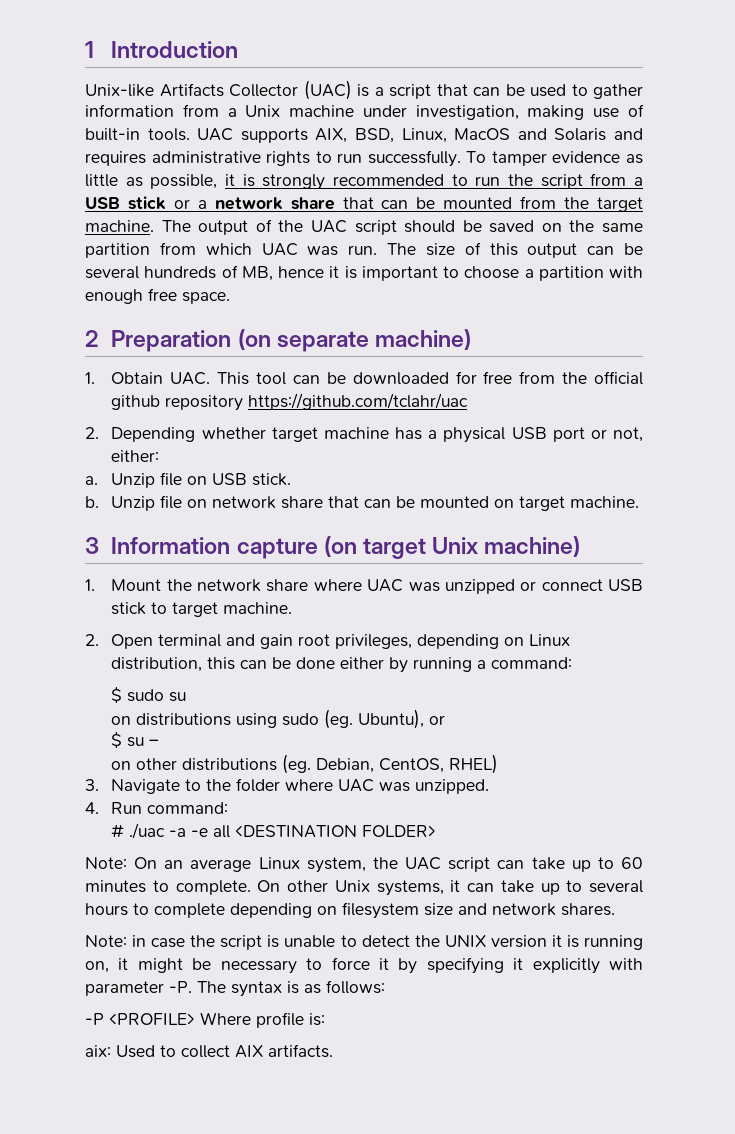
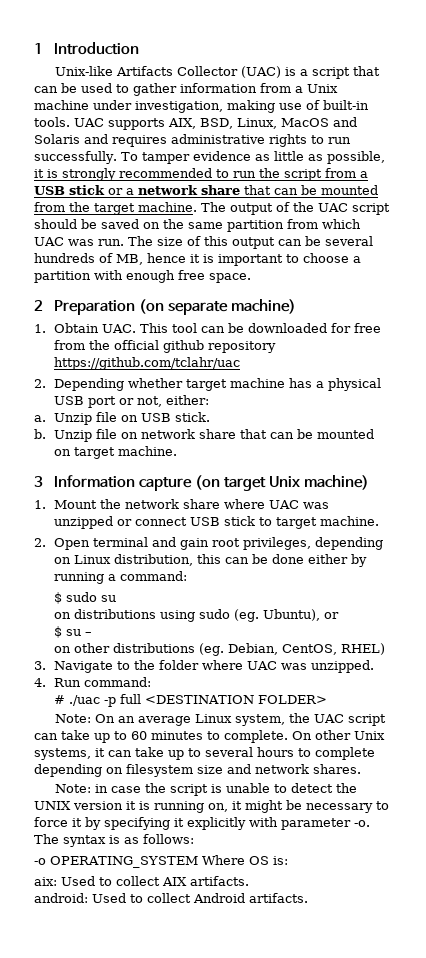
- # ./uac -a -e all <DESTINATION FOLDER>
+ # ./uac -p full <DESTINATION FOLDER>
- Note: in case the script is unable to detect the UNIX version it is running on, it might be necessary to force it by specifying it explicitly with parameter -P.
+ Note: in case the script is unable to detect the UNIX version it is running on, it might be necessary to force it by specifying it explicitly with parameter -o.
- -P <PROFILE> Where profile is:
+ -o OPERATING_SYSTEM Where OS is:
+ android: Used to collect Android artifacts.

